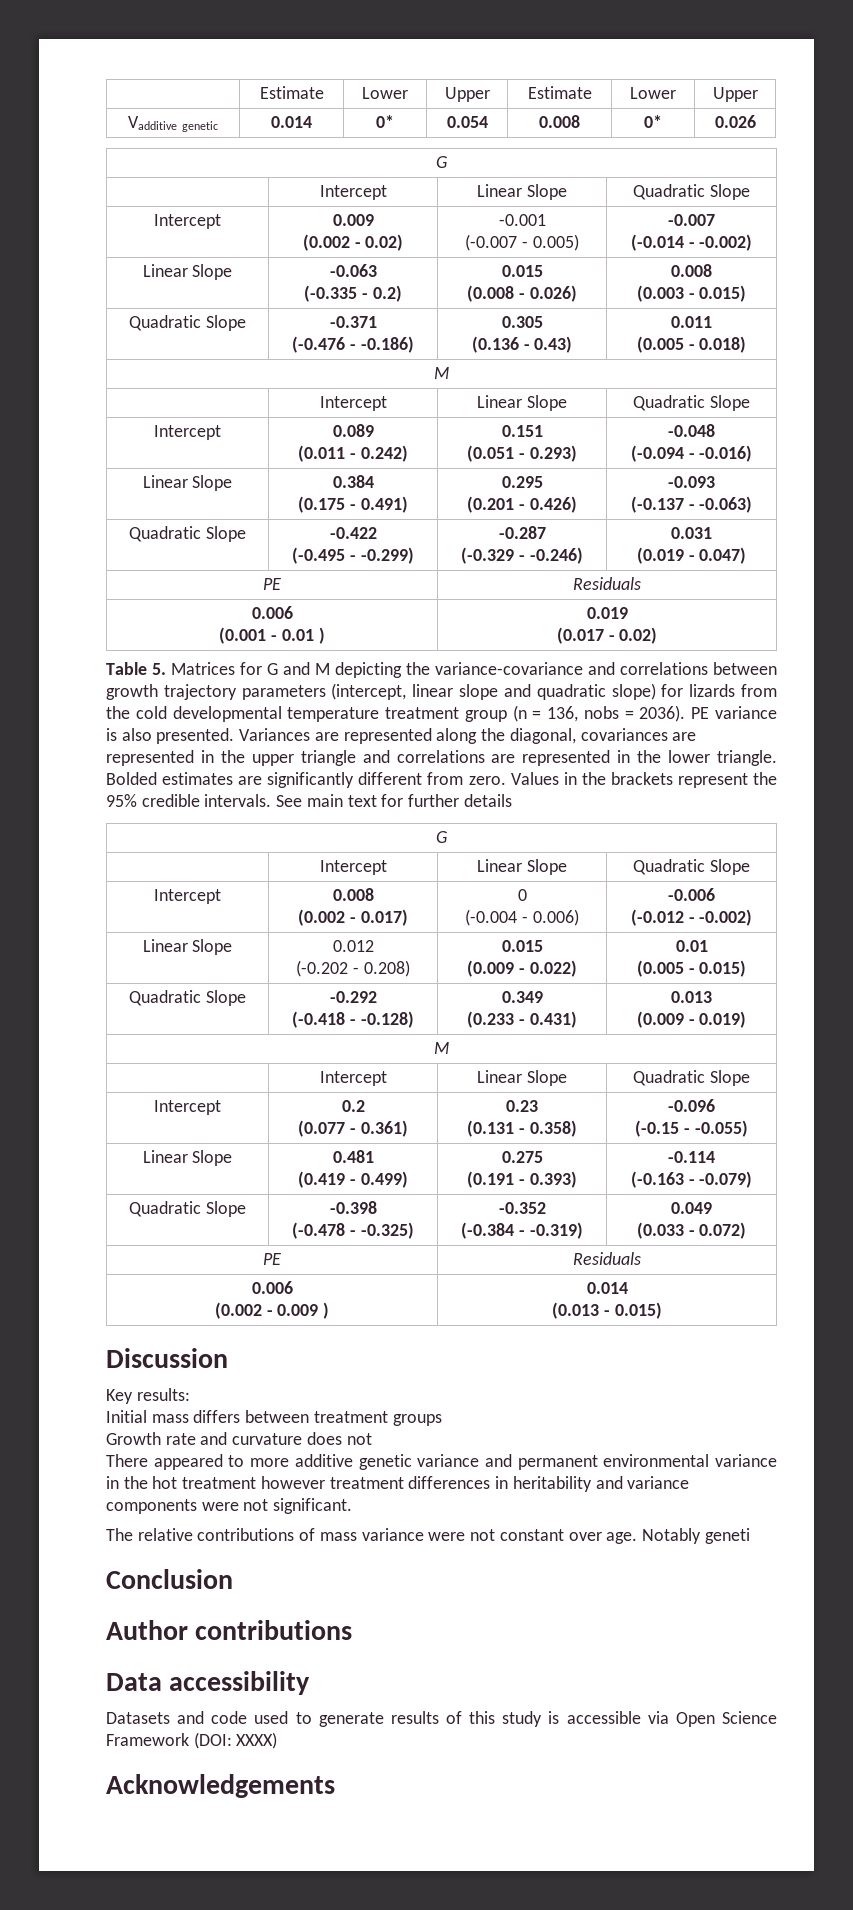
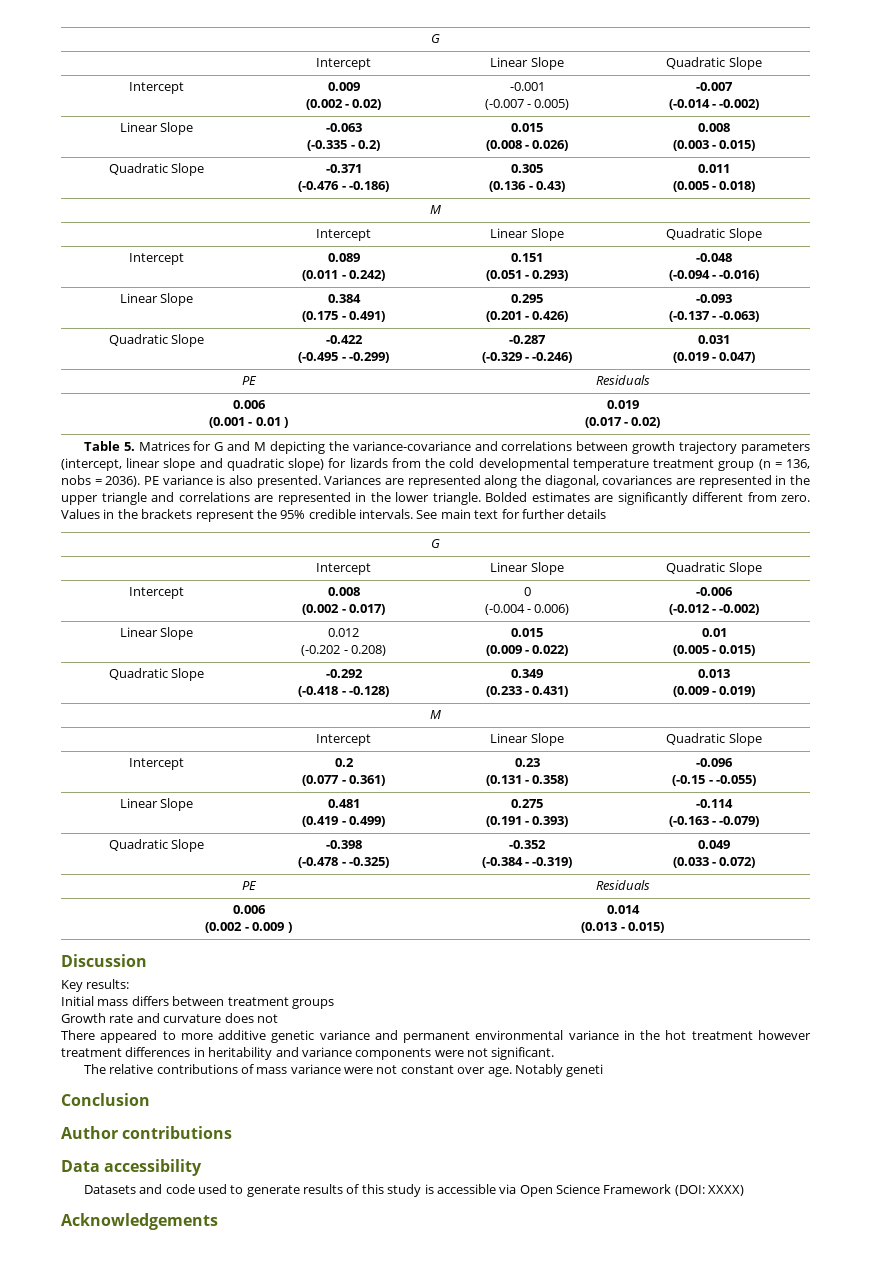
- | Estimate | Lower | Upper | Estimate | Lower | Upper
- Vadditive genetic | 0.014 | 0* | 0.054 | 0.008 | 0* | 0.026

